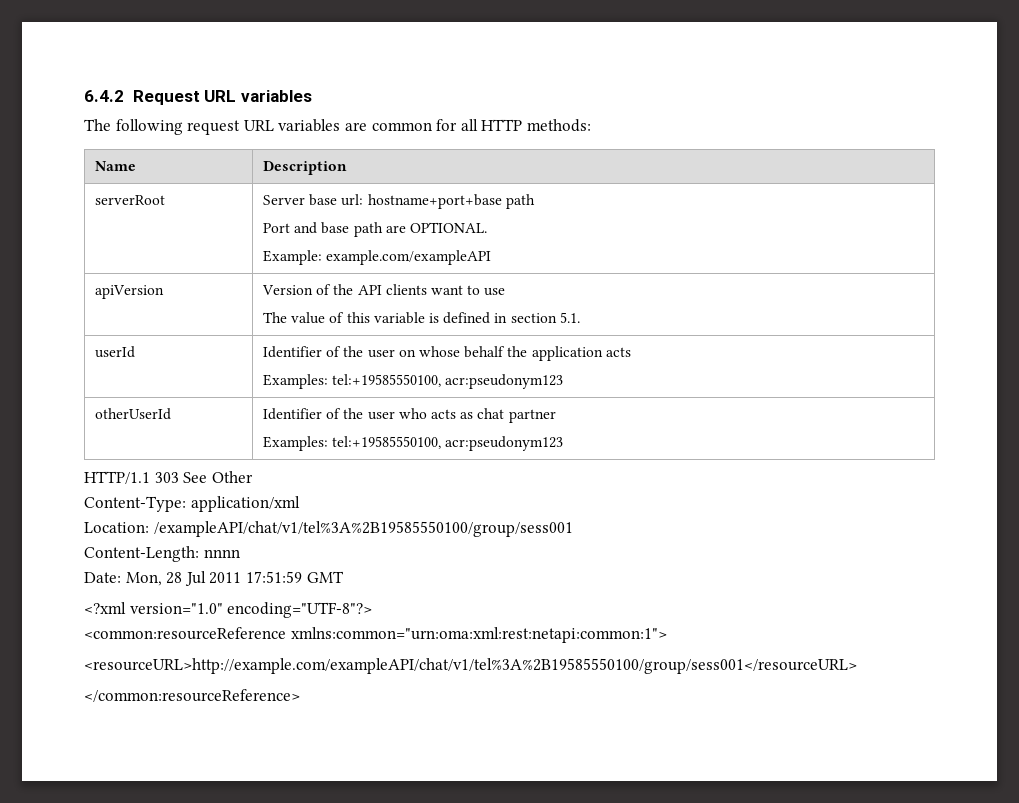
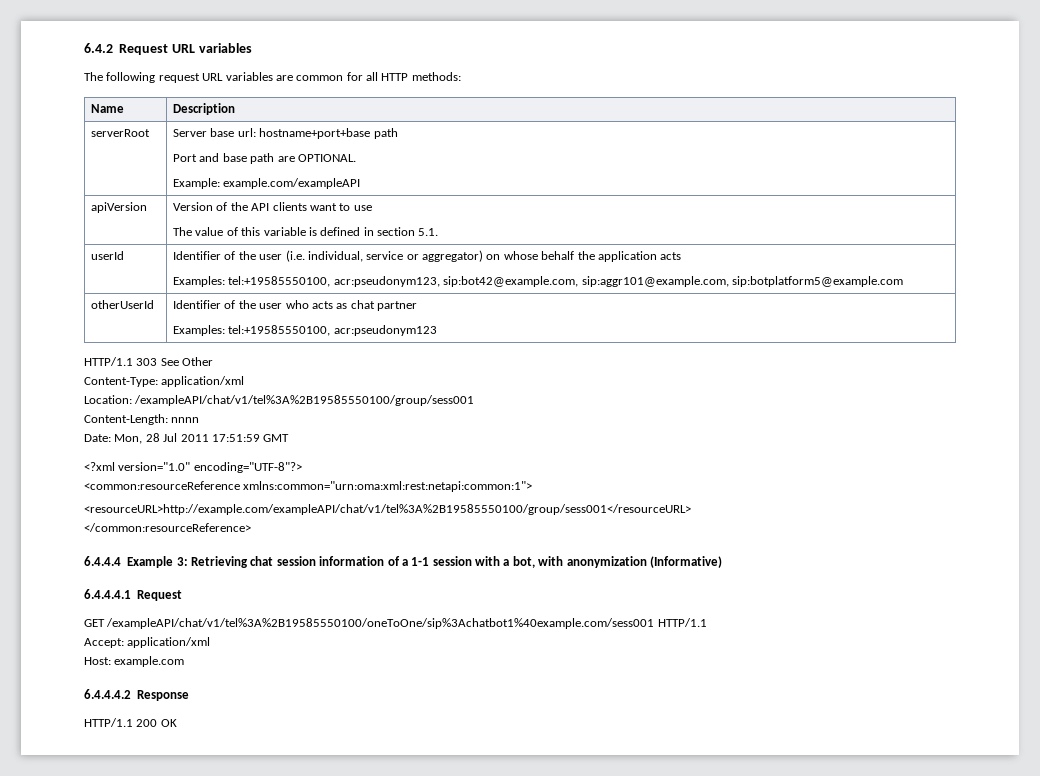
- userId | Identifier of the user on whose behalf the application acts
- Examples: tel:+19585550100, acr:pseudonym123
+ userId | Identifier of the user (i.e. individual, service or aggregator) on whose behalf the application acts
+ Examples: tel:+19585550100, acr:pseudonym123, sip:bot42@example.com, sip:aggr101@example.com, sip:botplatform5@example.com
+ 6.4.4.4 Example 3: Retrieving chat session information of a 1-1 session with a bot, with anonymization (Informative)
+ 6.4.4.4.1 Request
+ GET /exampleAPI/chat/v1/tel%3A%2B19585550100/oneToOne/sip%3Achatbot1%40example.com/sess001 HTTP/1.1
+ Accept: application/xml
+ Host: example.com
+ 6.4.4.4.2 Response
+ HTTP/1.1 200 OK

